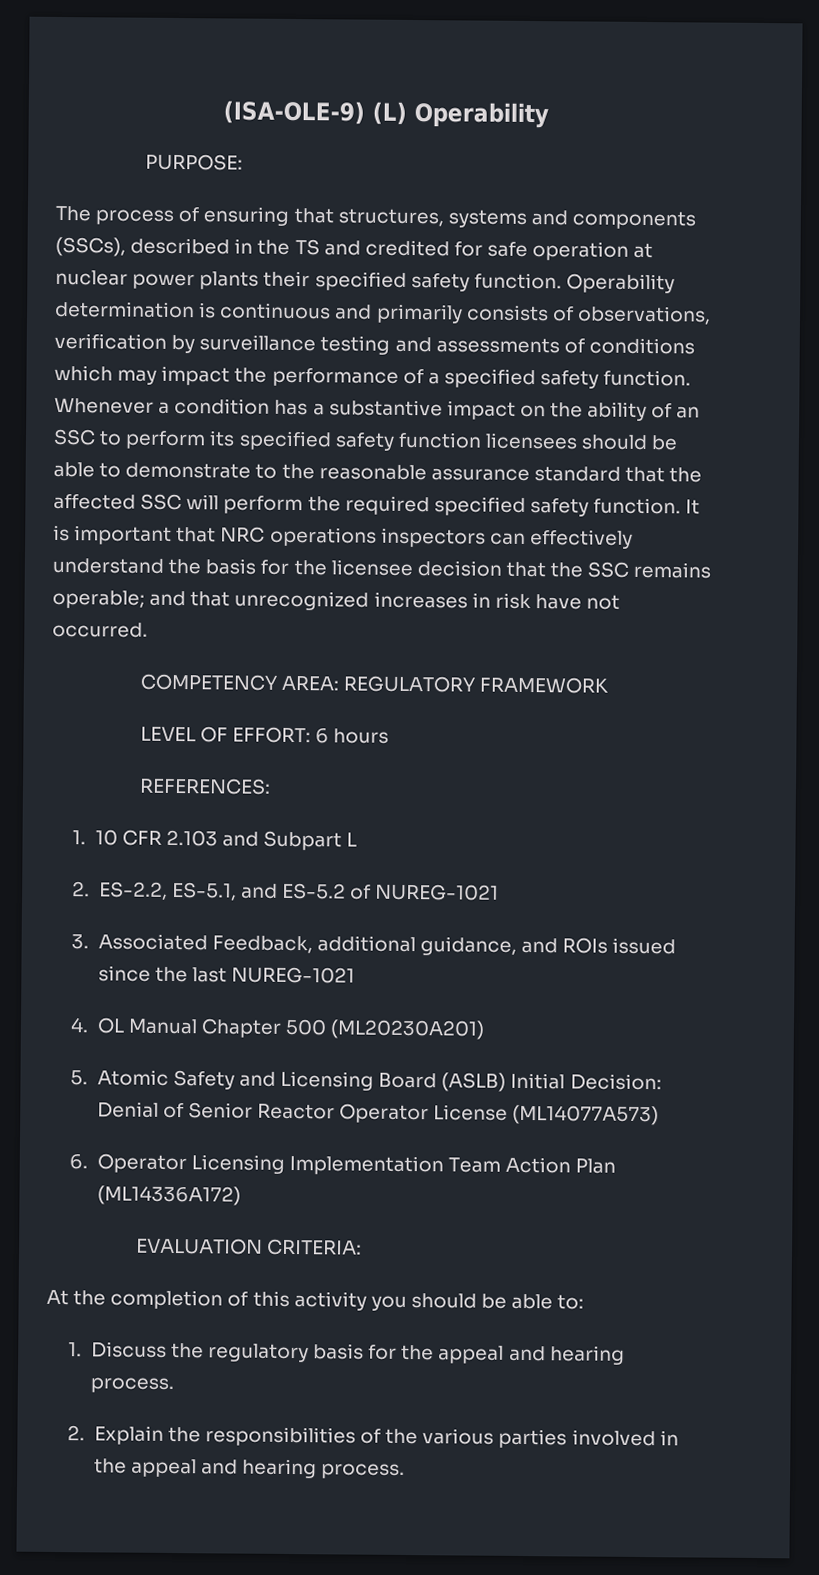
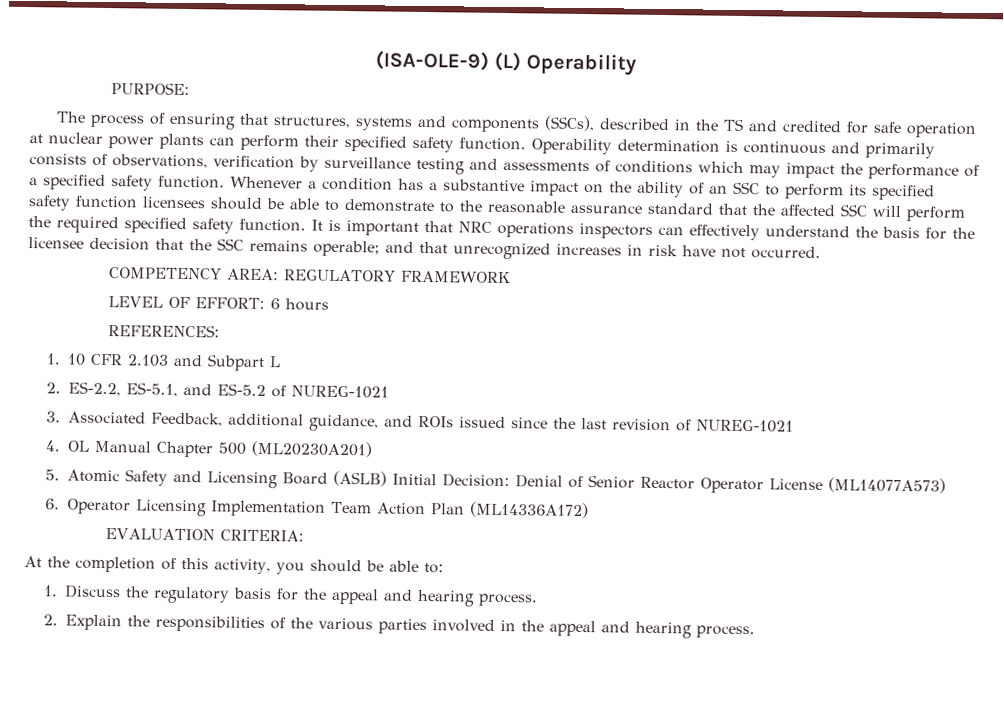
- The process of ensuring that structures, systems and components (SSCs), described in the TS and credited for safe operation at nuclear power plants their specified safety function.
+ The process of ensuring that structures, systems and components (SSCs), described in the TS and credited for safe operation at nuclear power plants can perform their specified safety function.
- 3. Associated Feedback, additional guidance, and ROIs issued since the last NUREG-1021
+ 3. Associated Feedback, additional guidance, and ROIs issued since the last revision of NUREG-1021
- At the completion of this activity you should be able to:
+ At the completion of this activity, you should be able to:

